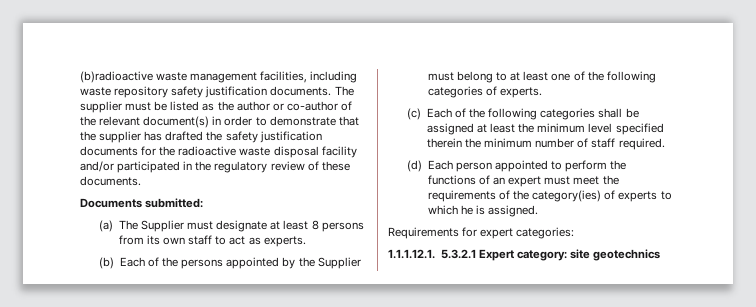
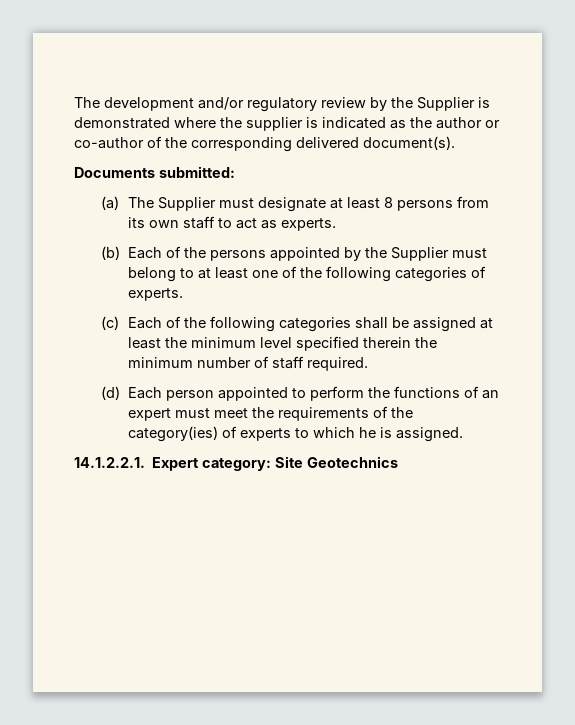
- (b)radioactive waste management facilities, including waste repository safety justification documents. The supplier must be listed as the author or co-author of the relevant document(s) in order to demonstrate that the supplier has drafted the safety justification documents for the radioactive waste disposal facility and/or participated in the regulatory review of these documents.
+ The development and/or regulatory review by the Supplier is demonstrated where the supplier is indicated as the author or co-author of the corresponding delivered document(s).
- Requirements for expert categories:
- 1.1.1.12.1. 5.3.2.1 Expert category: site geotechnics
+ 14.1.2.2.1. Expert category: Site Geotechnics

